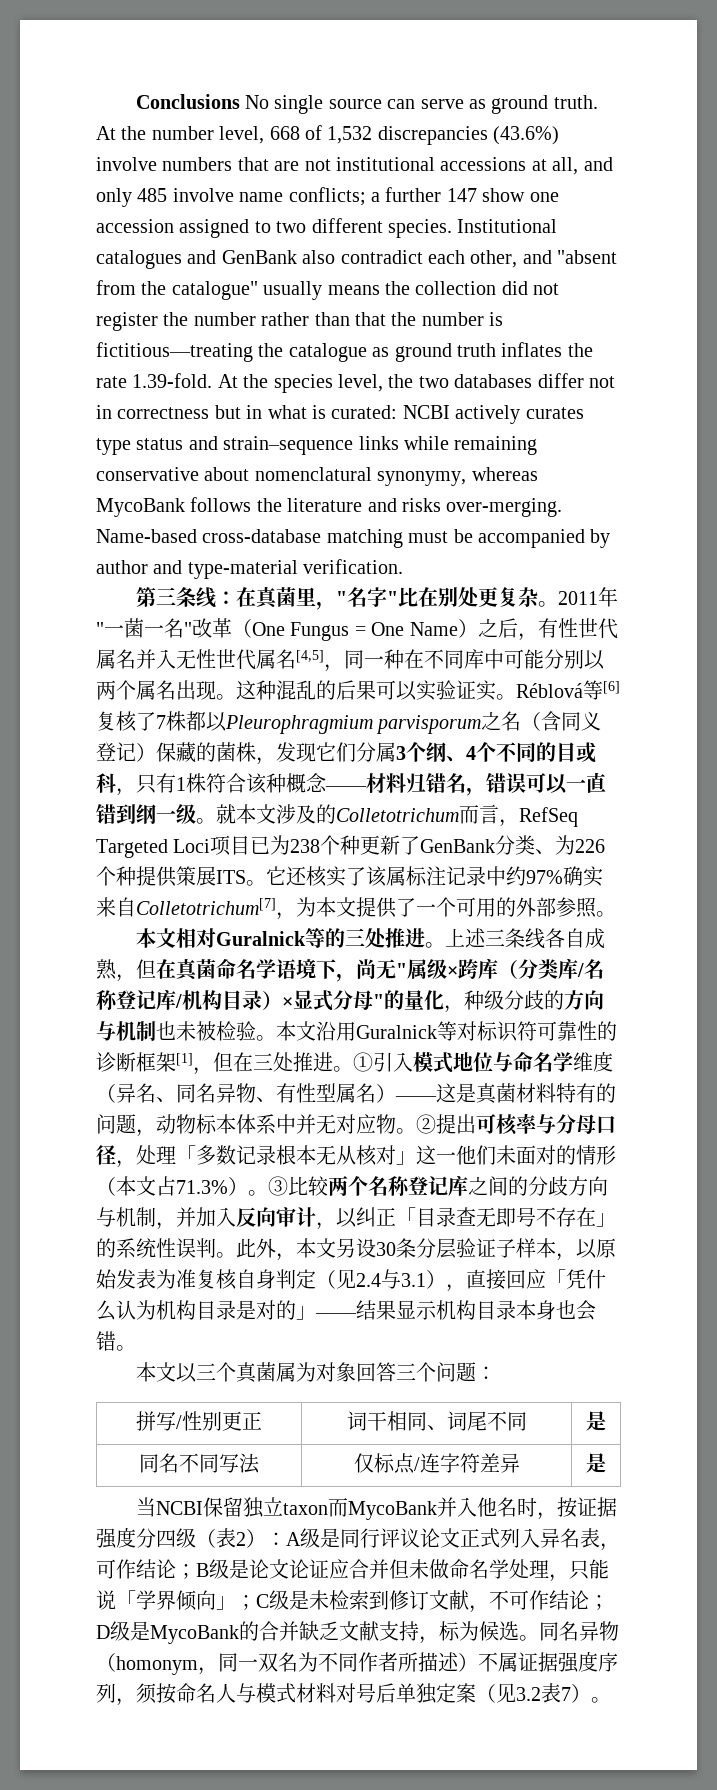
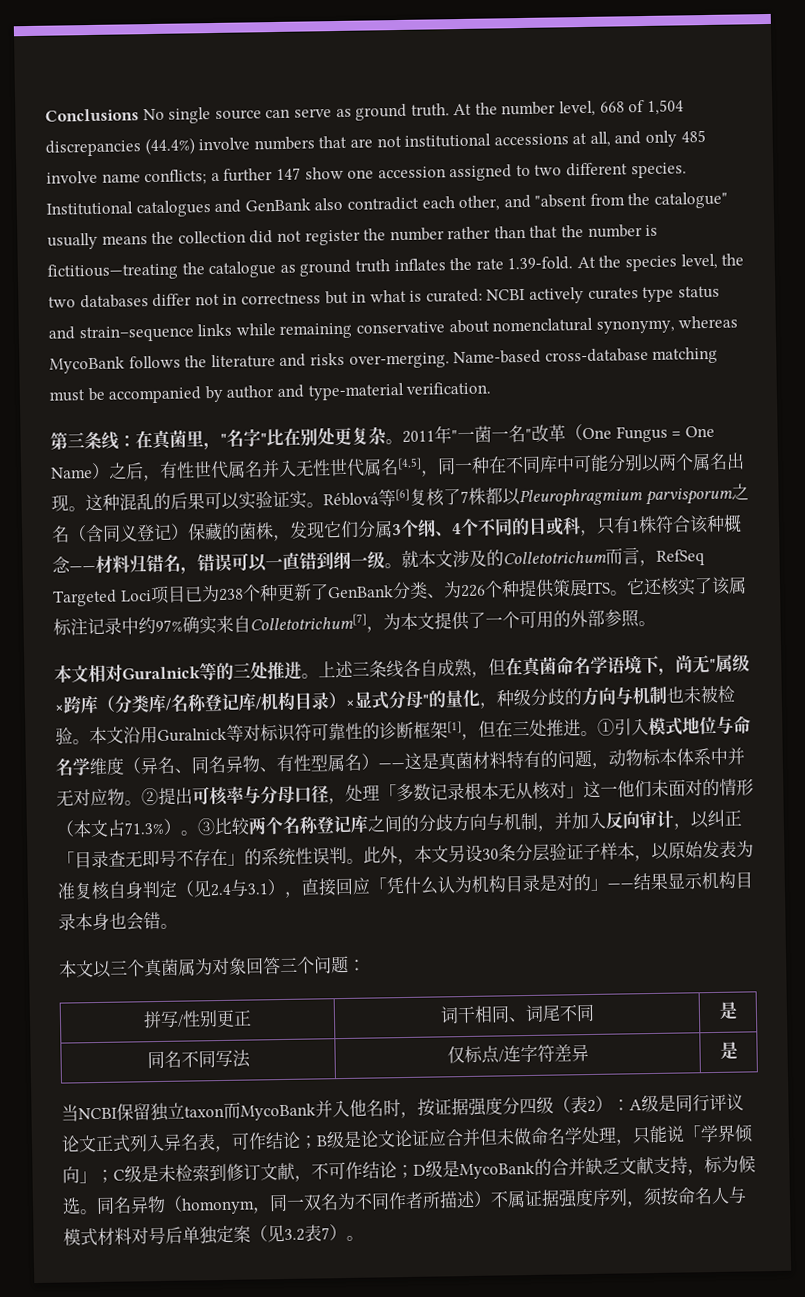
- At the number level, 668 of 1,532 discrepancies (43.6%) involve numbers that are not institutional accessions at all, and only 485 involve name conflicts; a further 147 show one accession assigned to two different species.
+ At the number level, 668 of 1,504 discrepancies (44.4%) involve numbers that are not institutional accessions at all, and only 485 involve name conflicts; a further 147 show one accession assigned to two different species.

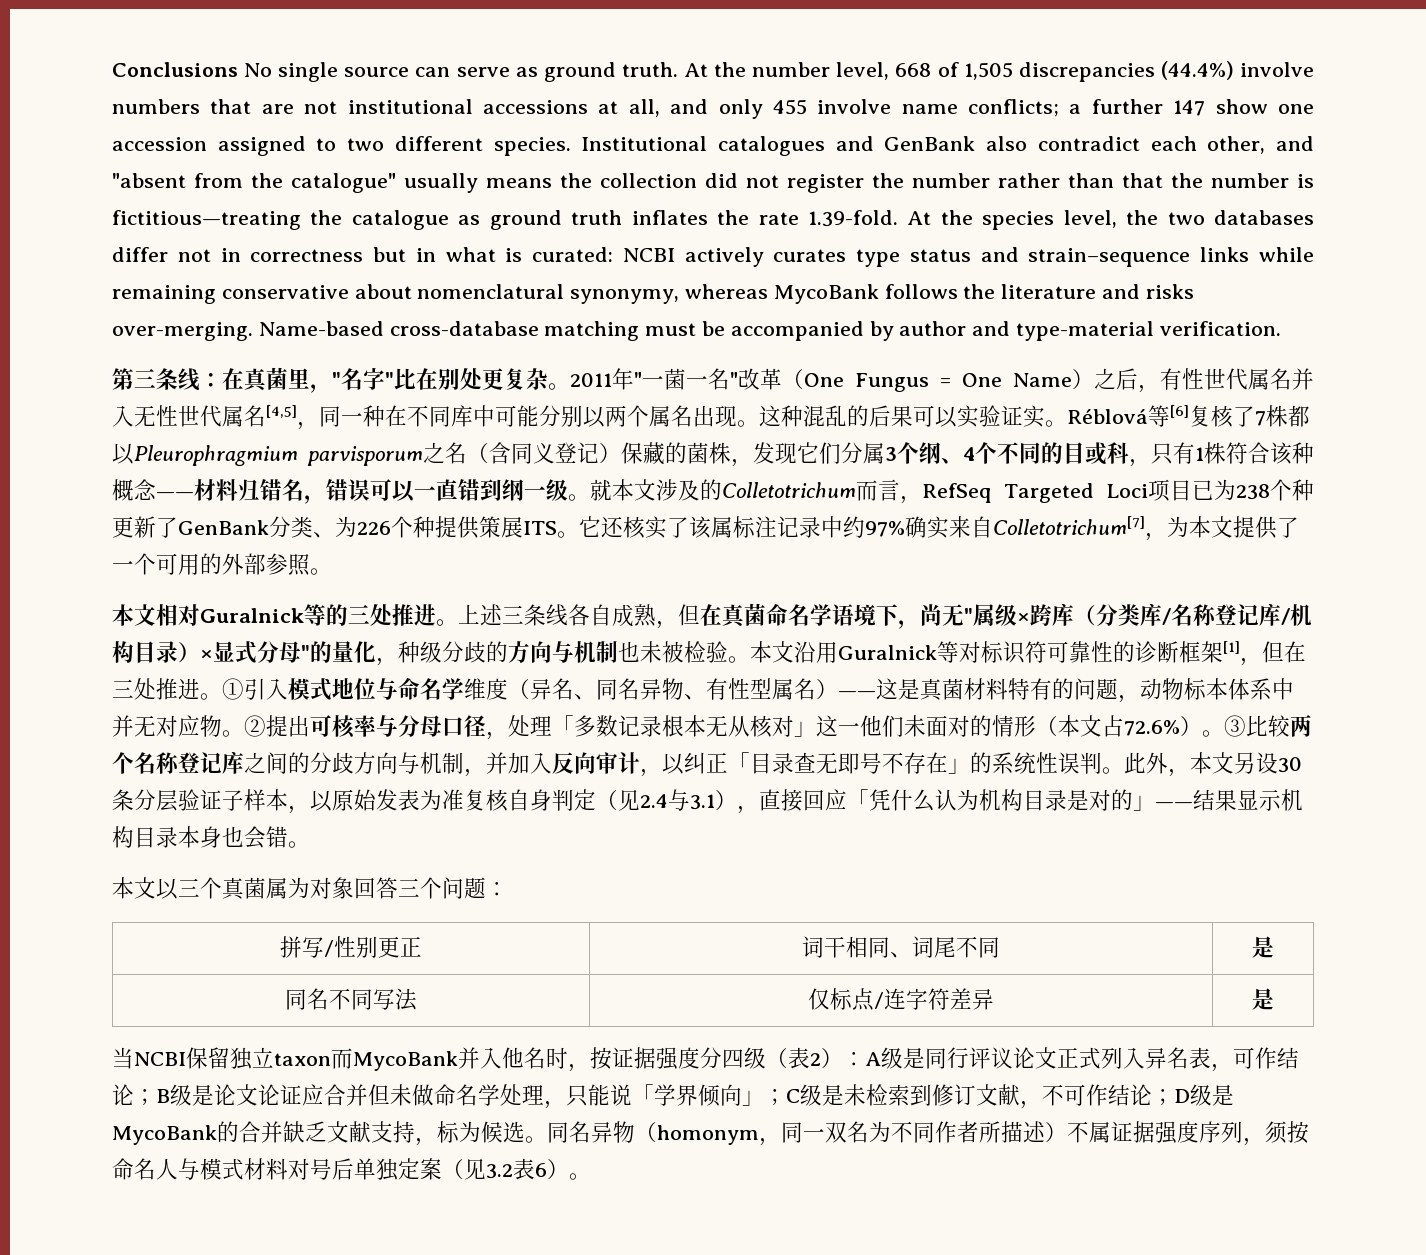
- At the number level, 668 of 1,504 discrepancies (44.4%) involve numbers that are not institutional accessions at all, and only 485 involve name conflicts; a further 147 show one accession assigned to two different species.
+ At the number level, 668 of 1,505 discrepancies (44.4%) involve numbers that are not institutional accessions at all, and only 455 involve name conflicts; a further 147 show one accession assigned to two different species.
- ②提出可核率与分母口径，处理「多数记录根本无从核对」这一他们未面对的情形（本文占71.3%）。
+ ②提出可核率与分母口径，处理「多数记录根本无从核对」这一他们未面对的情形（本文占72.6%）。
- 同名异物（homonym，同一双名为不同作者所描述）不属证据强度序列，须按命名人与模式材料对号后单独定案（见3.2表7）。
+ 同名异物（homonym，同一双名为不同作者所描述）不属证据强度序列，须按命名人与模式材料对号后单独定案（见3.2表6）。

